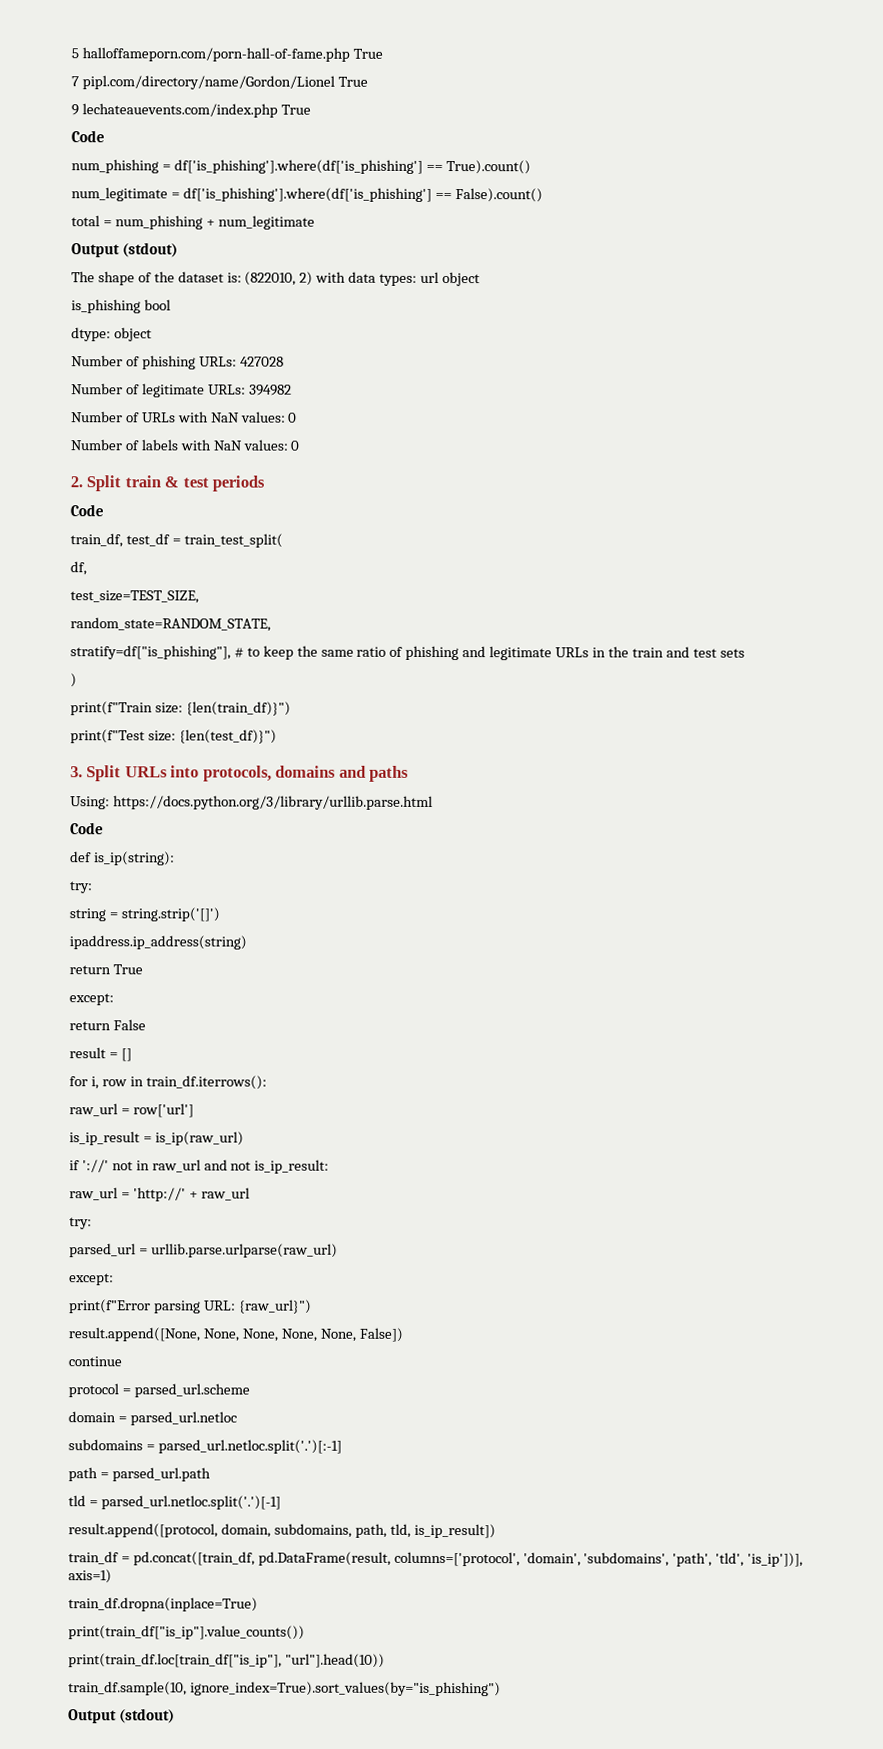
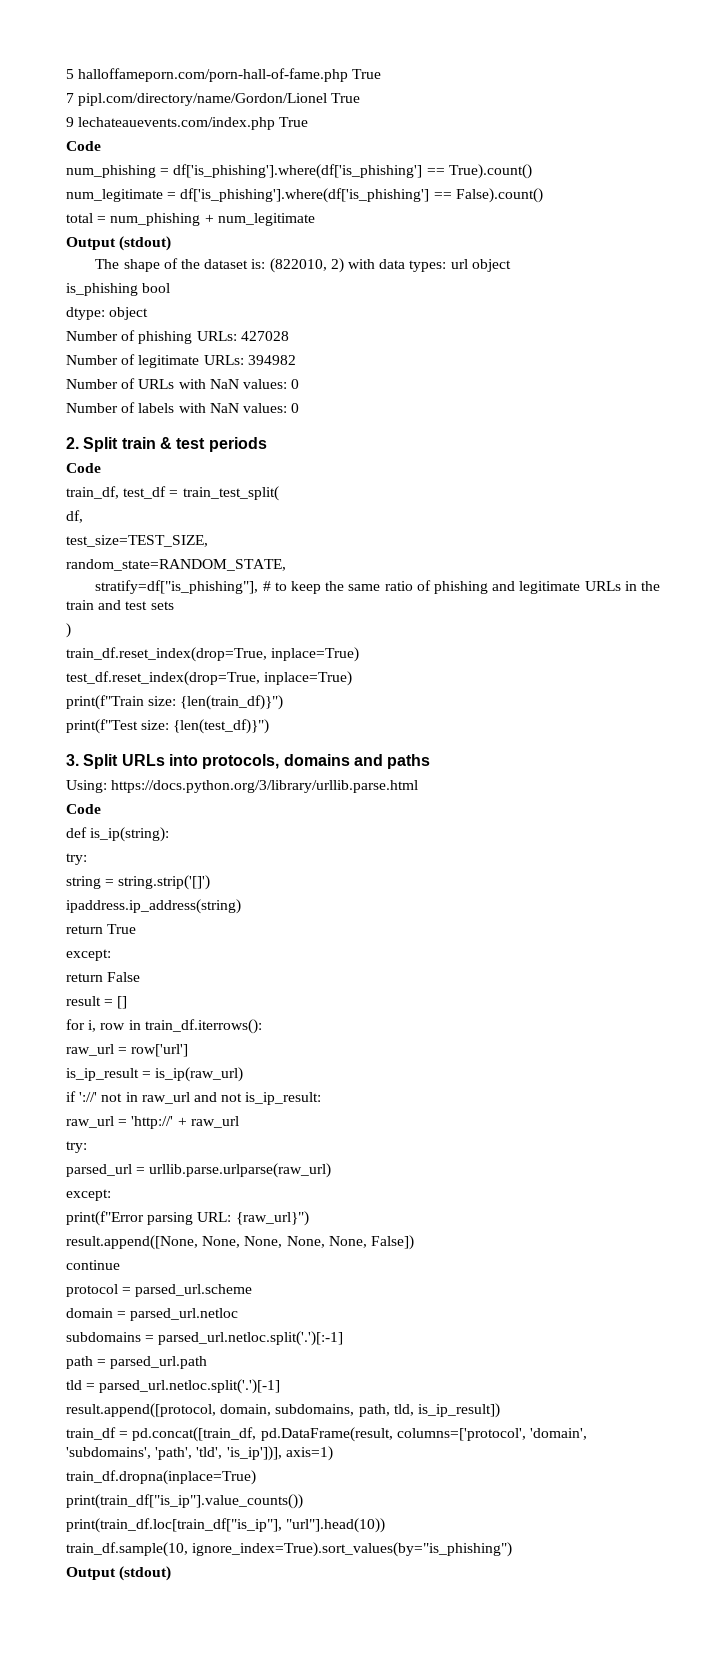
+ train_df.reset_index(drop=True, inplace=True)
+ test_df.reset_index(drop=True, inplace=True)

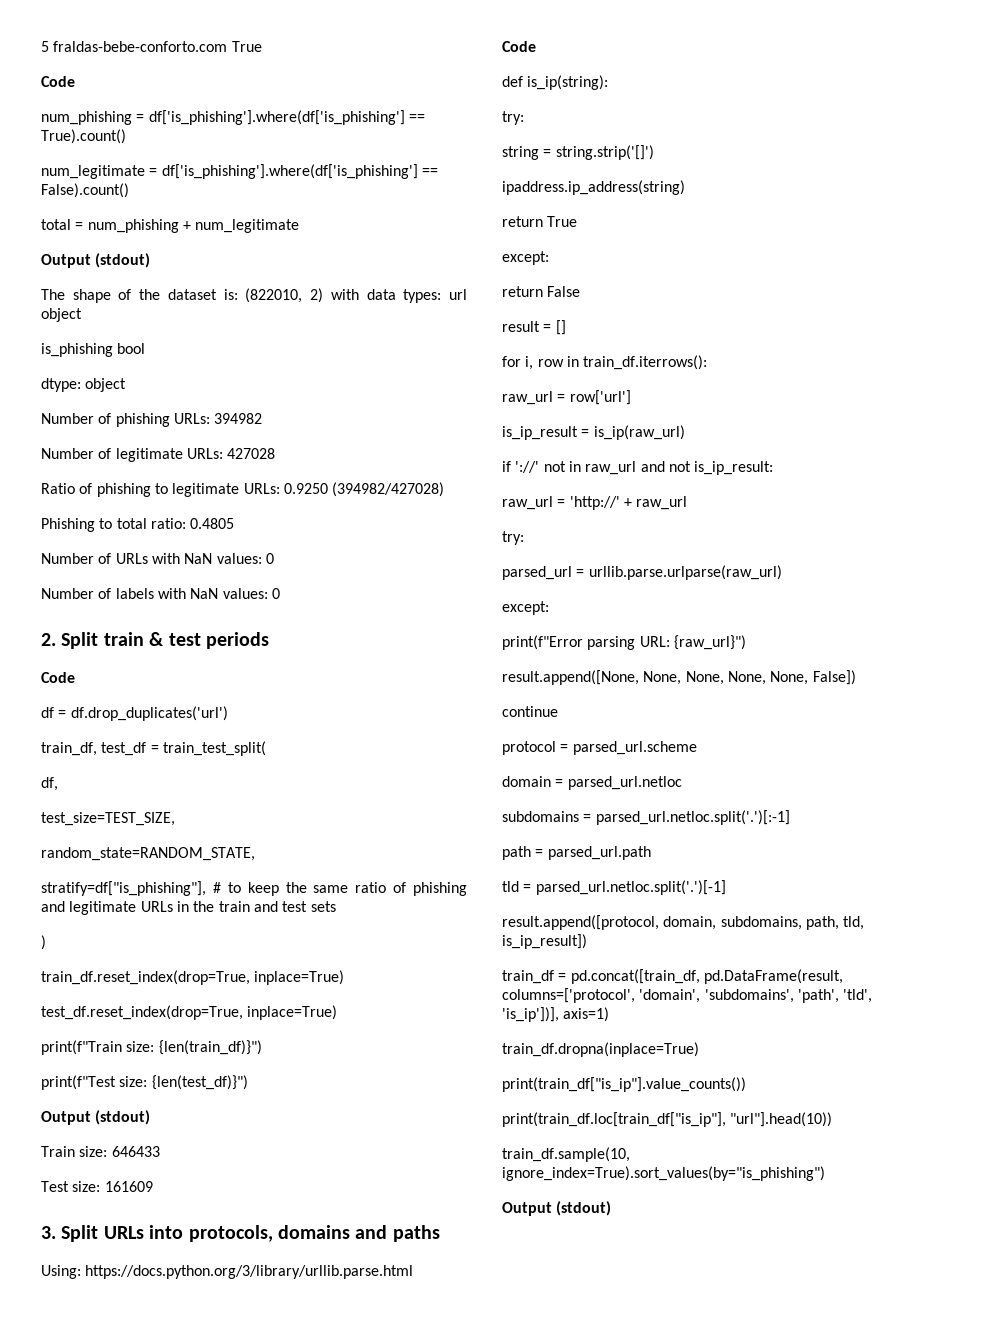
- 5 halloffameporn.com/porn-hall-of-fame.php True
- 7 pipl.com/directory/name/Gordon/Lionel True
- 9 lechateauevents.com/index.php True
+ 5 fraldas-bebe-conforto.com True
- Number of phishing URLs: 427028
+ Number of phishing URLs: 394982
- Number of legitimate URLs: 394982
+ Number of legitimate URLs: 427028
+ Ratio of phishing to legitimate URLs: 0.9250 (394982/427028)
+ Phishing to total ratio: 0.4805
+ df = df.drop_duplicates('url')
  print(f"Test size: {len(test_df)}")
+ Output (stdout)
+ Train size: 646433
+ Test size: 161609

